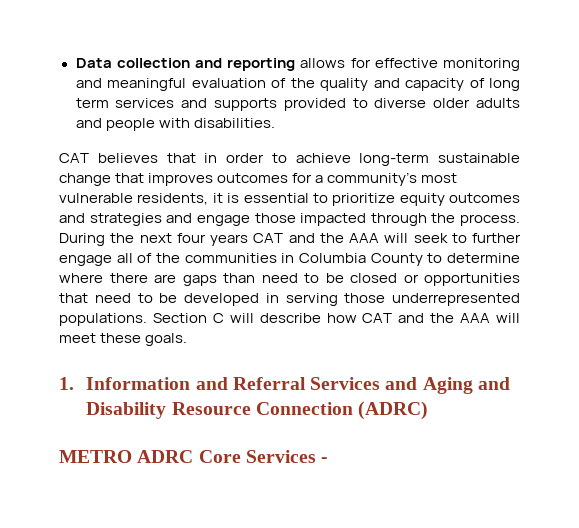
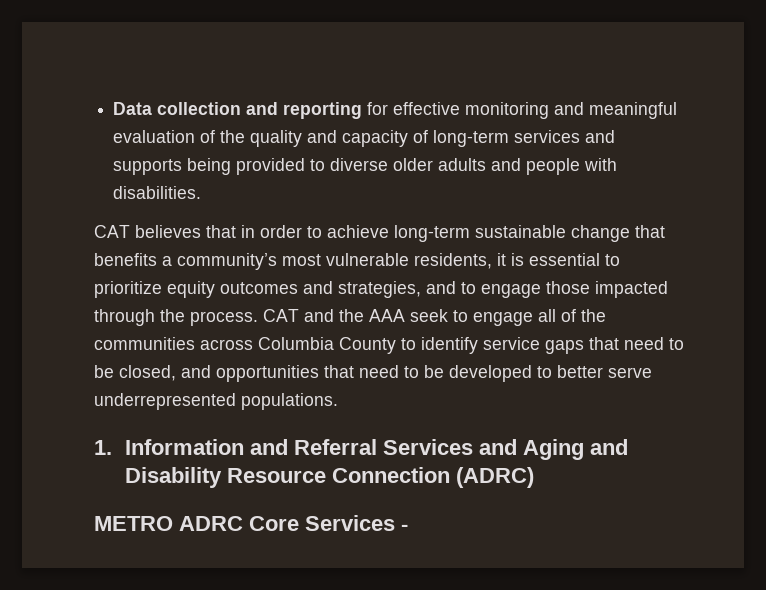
- Data collection and reporting allows for effective monitoring and meaningful evaluation of the quality and capacity of long term services and supports provided to diverse older adults and people with disabilities.
+ Data collection and reporting for effective monitoring and meaningful evaluation of the quality and capacity of long-term services and supports being provided to diverse older adults and people with disabilities.
- CAT believes that in order to achieve long-term sustainable change that improves outcomes for a community’s most vulnerable residents, it is essential to prioritize equity outcomes and strategies and engage those impacted through the process.
+ CAT believes that in order to achieve long-term sustainable change that benefits a community’s most vulnerable residents, it is essential to prioritize equity outcomes and strategies, and to engage those impacted through the process.
- During the next four years CAT and the AAA will seek to further engage all of the communities in Columbia County to determine where there are gaps than need to be closed or opportunities that need to be developed in serving those underrepresented populations. Section C will describe how CAT and the AAA will meet these goals.
+ CAT and the AAA seek to engage all of the communities across Columbia County to identify service gaps that need to be closed, and opportunities that need to be developed to better serve underrepresented populations.

